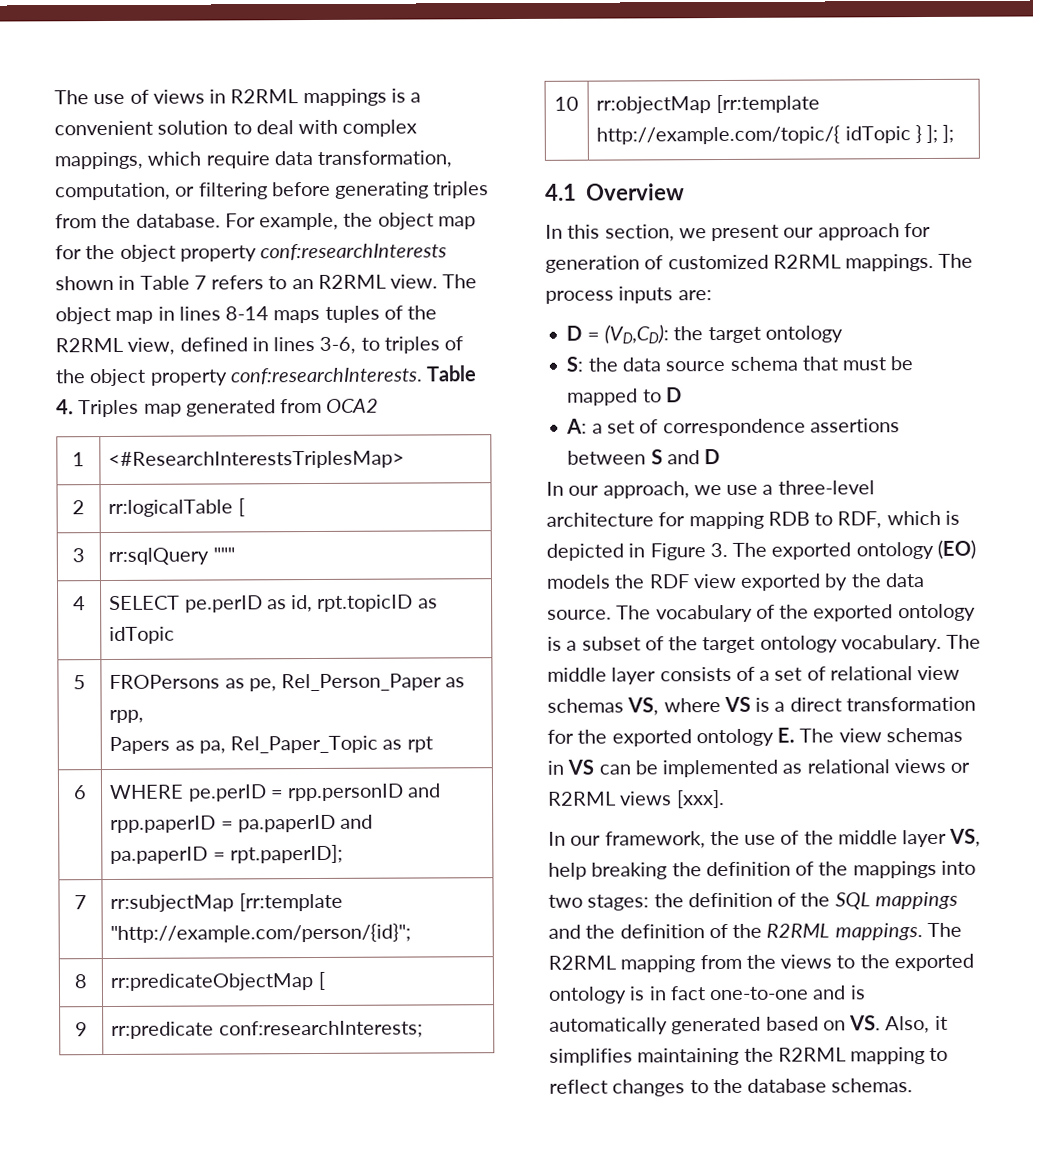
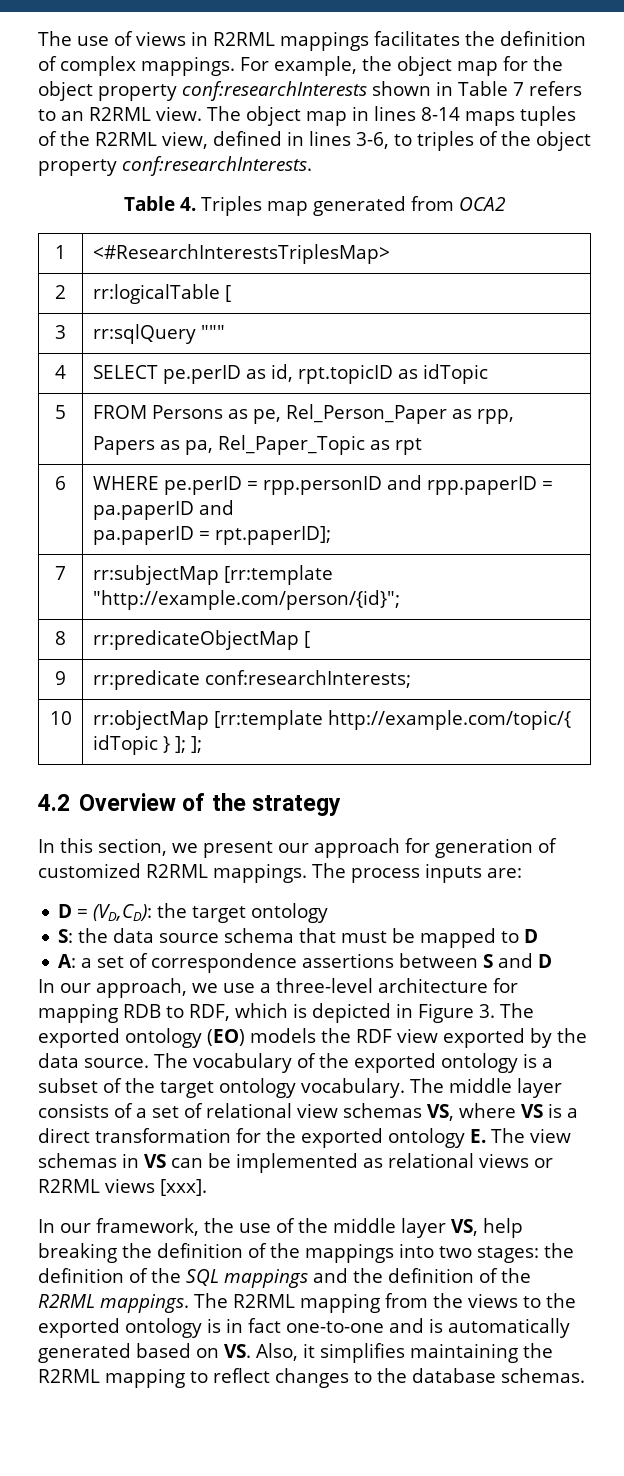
- The use of views in R2RML mappings is a convenient solution to deal with complex mappings, which require data transformation, computation, or filtering before generating triples from the database.
+ The use of views in R2RML mappings facilitates the definition of complex mappings.
- The object map in lines 8-14 maps tuples of the R2RML view, defined in lines 3-6, to triples of the object property conf:researchInterests. Table 4. Triples map generated from OCA2
+ The object map in lines 8-14 maps tuples of the R2RML view, defined in lines 3-6, to triples of the object property conf:researchInterests.
+ Table 4. Triples map generated from OCA2
- 5 | FROPersons as pe, Rel_Person_Paper as rpp,
+ 5 | FROM Persons as pe, Rel_Person_Paper as rpp,
- 4.1 Overview
+ 4.2 Overview of the strategy

